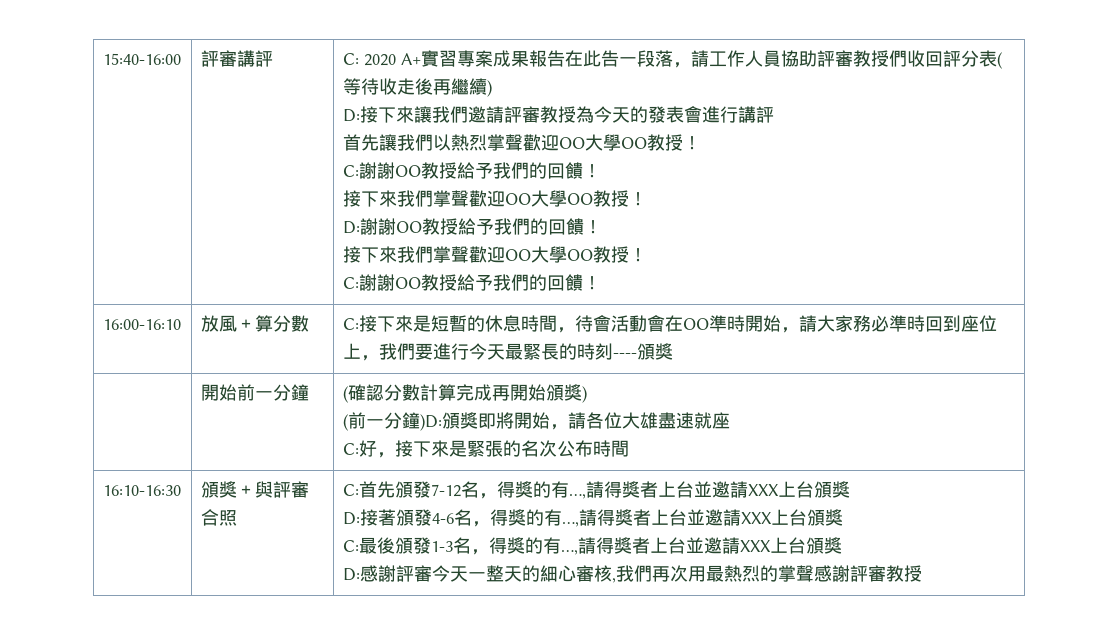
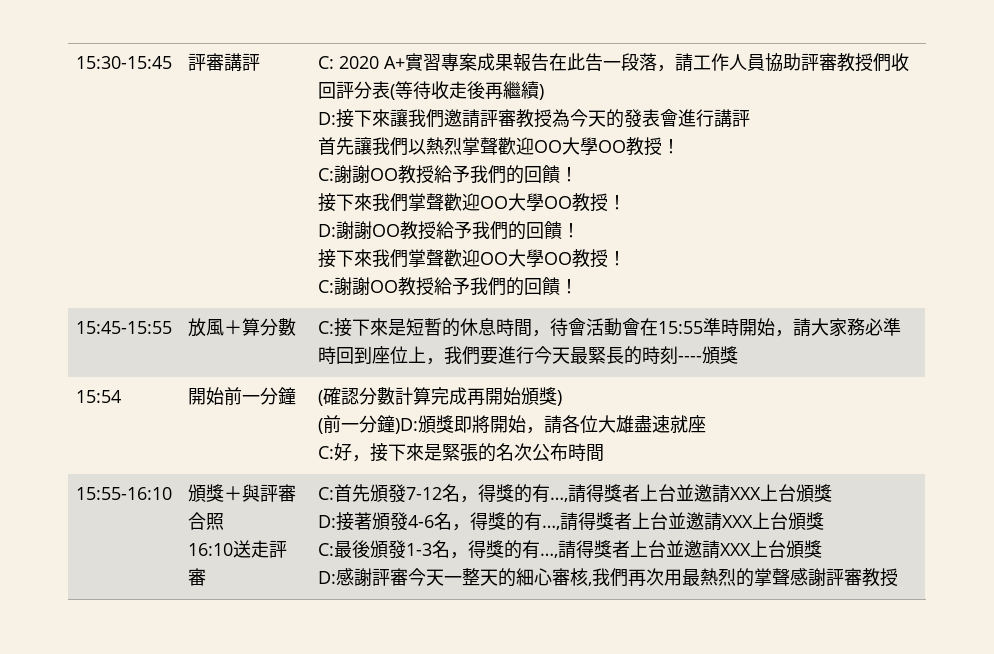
- 15:40-16:00
+ 15:30-15:45
- 16:00-16:10 | 放風＋算分數 | C:接下來是短暫的休息時間，待會活動會在OO準時開始，請大家務必準時回到座位上，我們要進行今天最緊長的時刻----頒獎
+ 15:45-15:55 | 放風＋算分數 | C:接下來是短暫的休息時間，待會活動會在15:55準時開始，請大家務必準時回到座位上，我們要進行今天最緊長的時刻----頒獎
- | 開始前一分鐘 | (確認分數計算完成再開始頒獎)
+ 15:54 | 開始前一分鐘 | (確認分數計算完成再開始頒獎)
- 16:10-16:30
+ 15:55-16:10
+ 16:10送走評審

